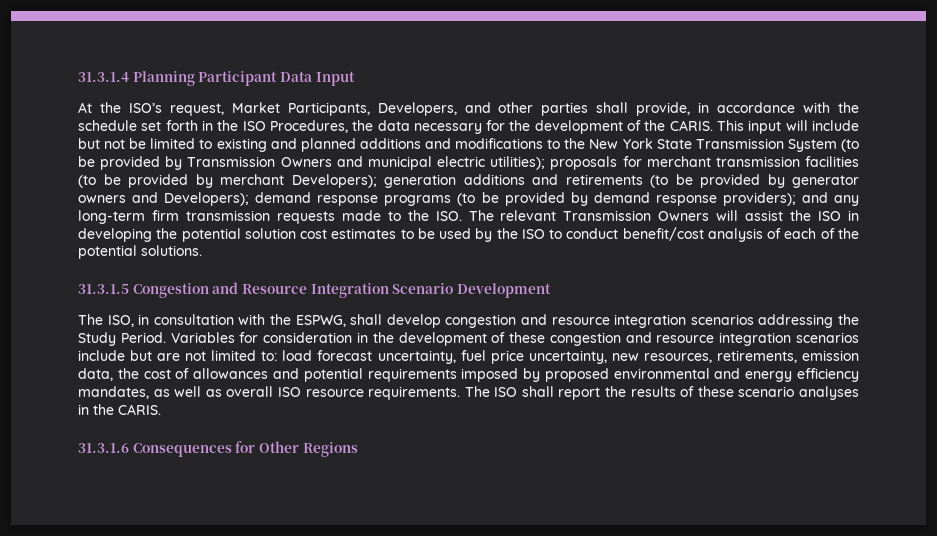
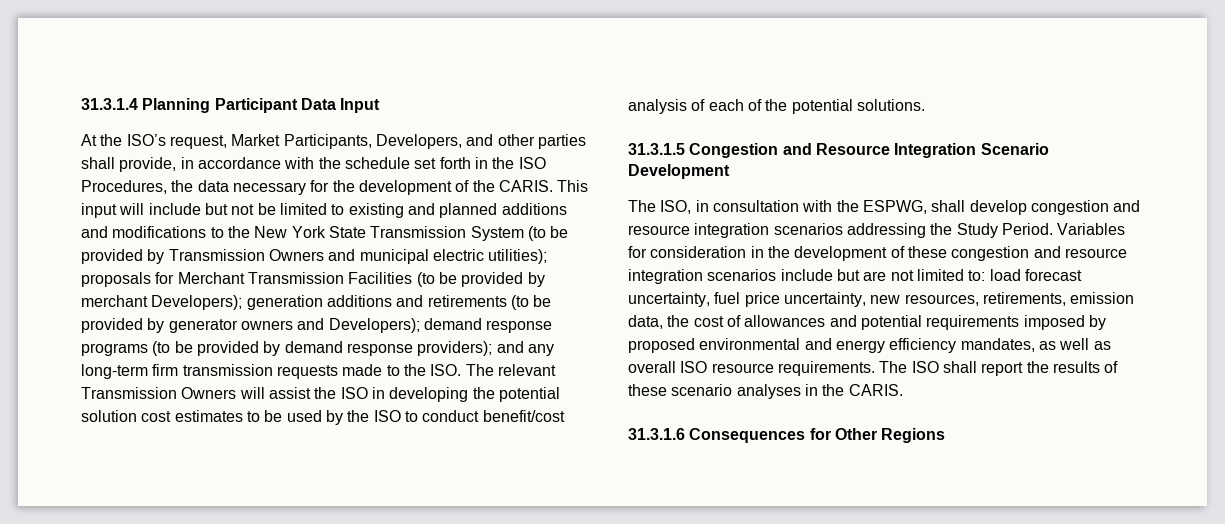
- proposals for merchant transmission facilities (to be provided by merchant Developers);
+ proposals for Merchant Transmission Facilities (to be provided by merchant Developers);

